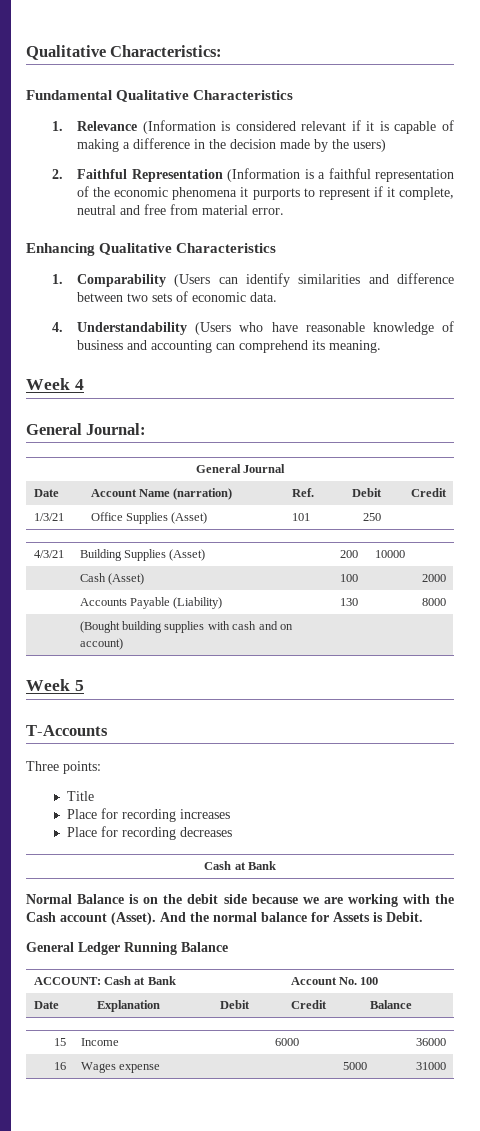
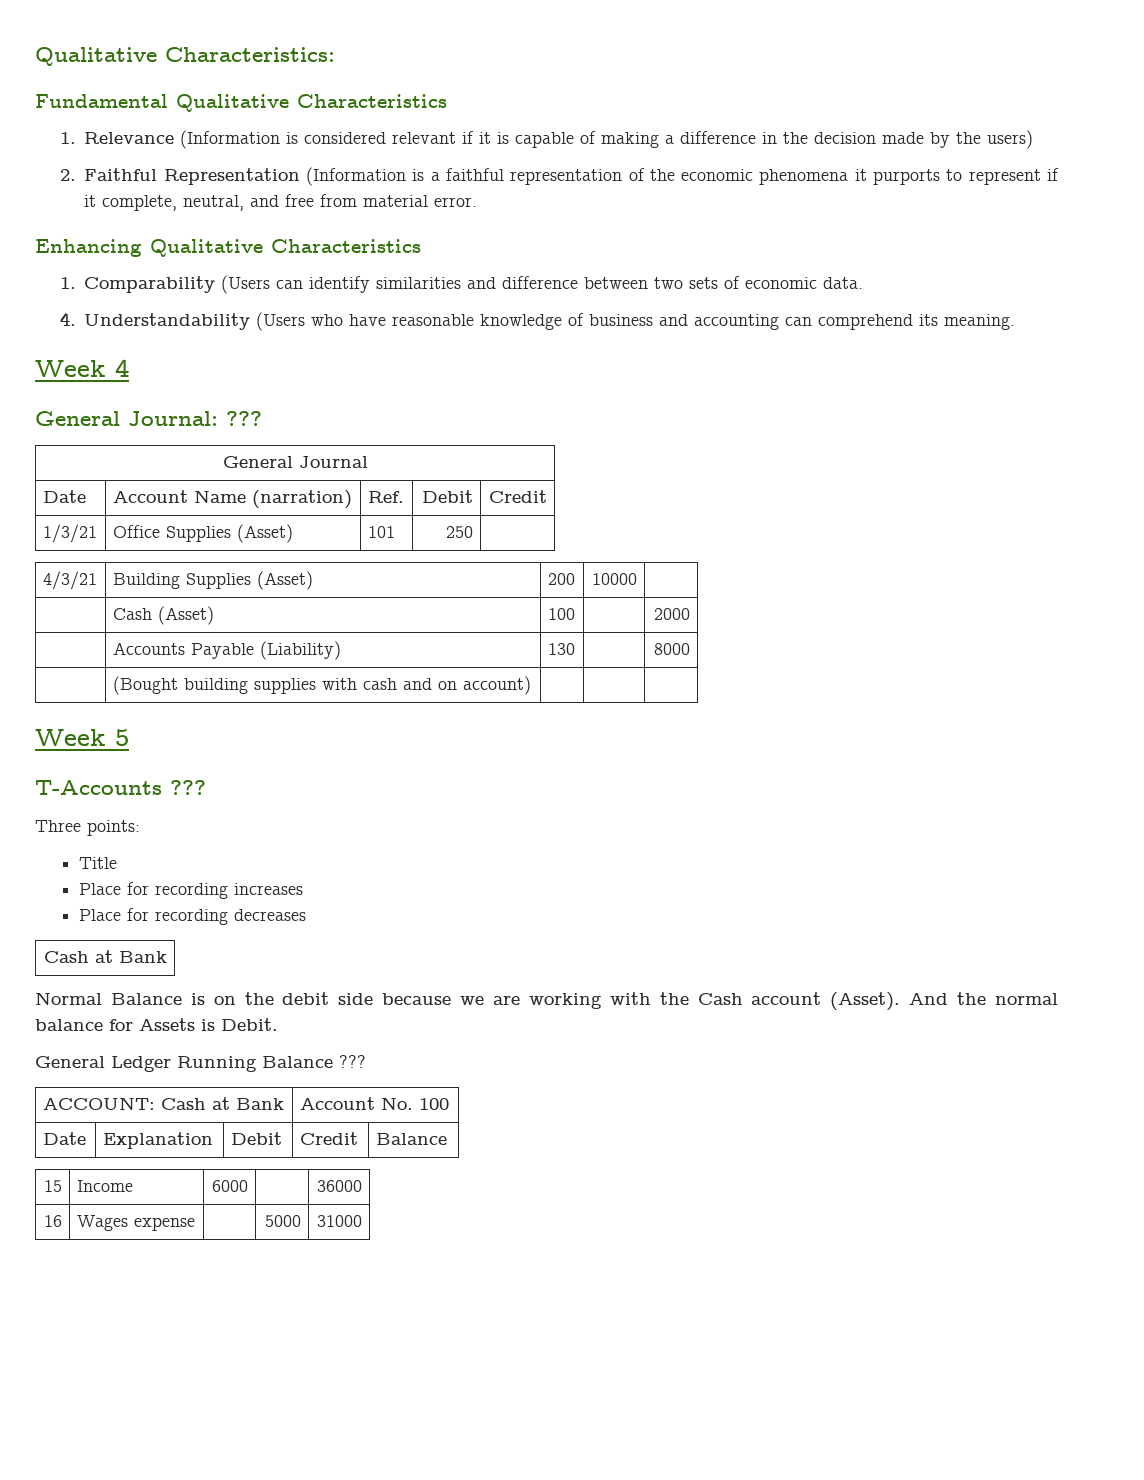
- 2. Faithful Representation (Information is a faithful representation of the economic phenomena it purports to represent if it complete, neutral and free from material error.
+ 2. Faithful Representation (Information is a faithful representation of the economic phenomena it purports to represent if it complete, neutral, and free from material error.
- General Journal:
+ General Journal: ???
- T-Accounts
+ T-Accounts ???
- General Ledger Running Balance
+ General Ledger Running Balance ???

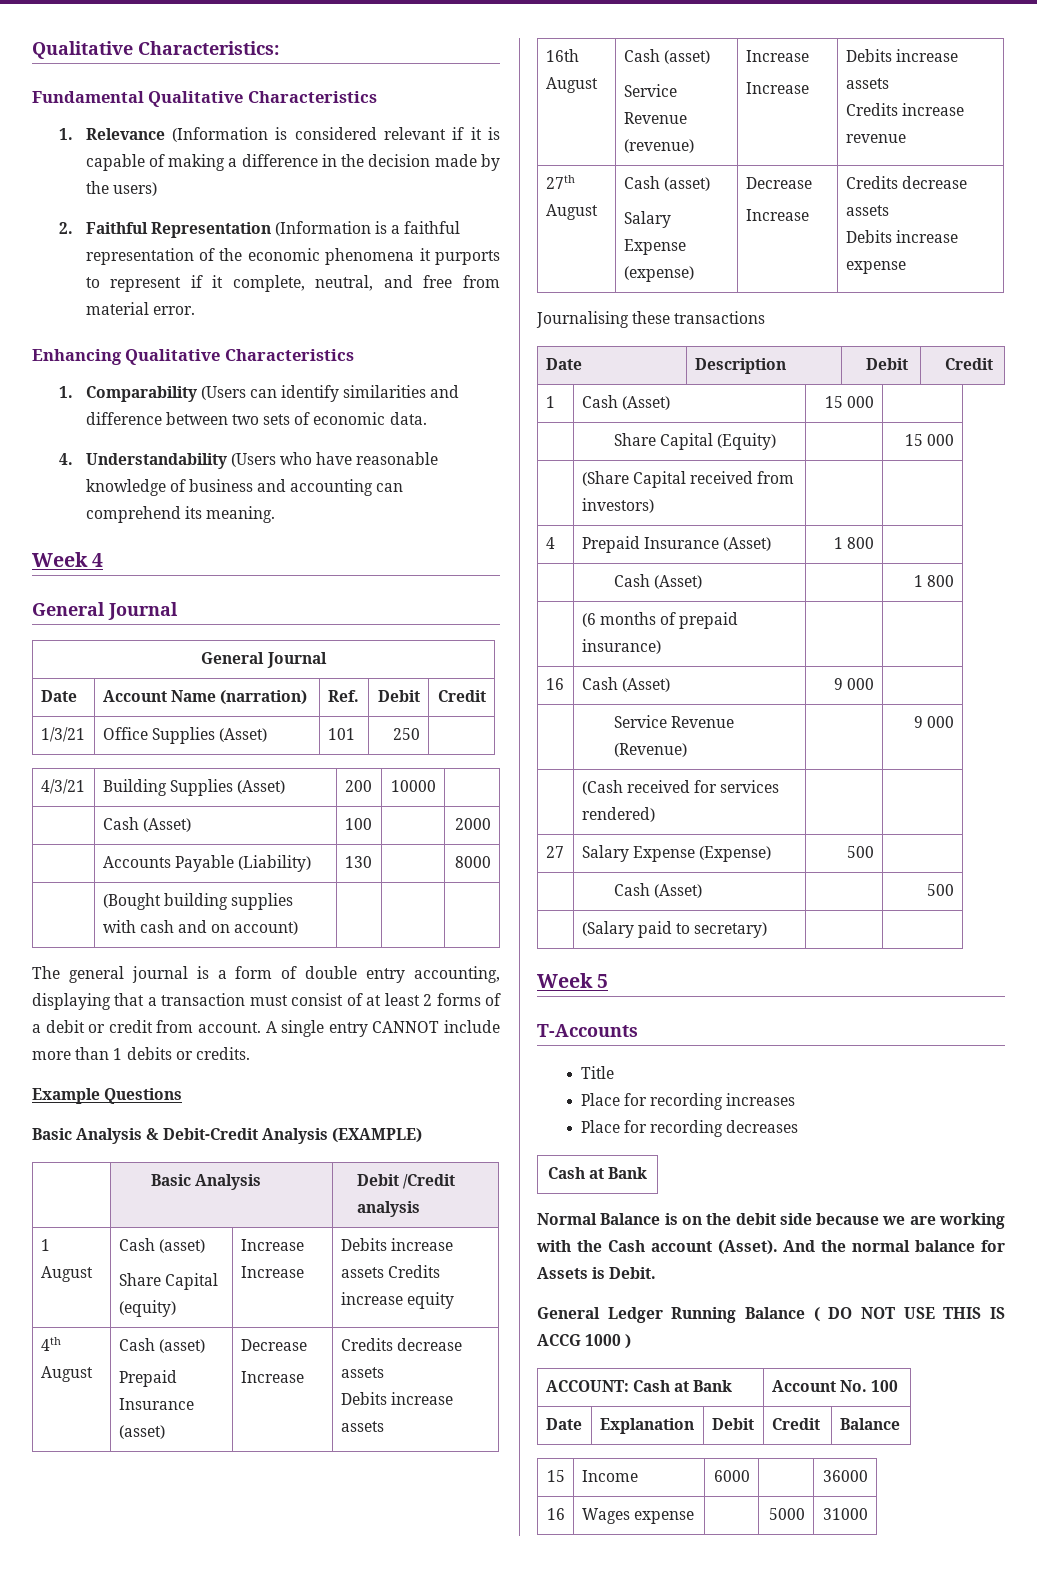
  Week 4
- General Journal: ???
+ General Journal
+ The general journal is a form of double entry accounting, displaying that a transaction must consist of at least 2 forms of a debit or credit from account. A single entry CANNOT include more than 1 debits or credits.
+ Example Questions
+ Basic Analysis & Debit-Credit Analysis (EXAMPLE)
+ | Basic Analysis | Debit /Credit analysis
+ 1 August | Cash (asset)
+ Share Capital (equity) | Increase Increase | Debits increase assets Credits increase equity
+ 4th August | Cash (asset)
+ Prepaid Insurance (asset) | Decrease
+ Increase | Credits decrease assets
+ Debits increase assets
+ 16th August | Cash (asset)
+ Service Revenue (revenue) | Increase
+ Increase | Debits increase assets
+ Credits increase revenue
+ 27th August | Cash (asset)
+ Salary Expense (expense) | Decrease
+ Increase | Credits decrease assets
+ Debits increase expense
+ Journalising these transactions
+ Date | Description | Debit | Credit
+ 1 | Cash (Asset) | 15 000 |
+ | Share Capital (Equity) | | 15 000
+ | (Share Capital received from investors) | |
+ 4 | Prepaid Insurance (Asset) | 1 800 |
+ | Cash (Asset) | | 1 800
+ | (6 months of prepaid insurance) | |
+ 16 | Cash (Asset) | 9 000 |
+ | Service Revenue (Revenue) | | 9 000
+ | (Cash received for services rendered) | |
+ 27 | Salary Expense (Expense) | 500 |
+ | Cash (Asset) | | 500
+ | (Salary paid to secretary) | |
- T-Accounts ???
- Three points:
+ T-Accounts
- General Ledger Running Balance ???
+ General Ledger Running Balance ( DO NOT USE THIS IS ACCG 1000 )

